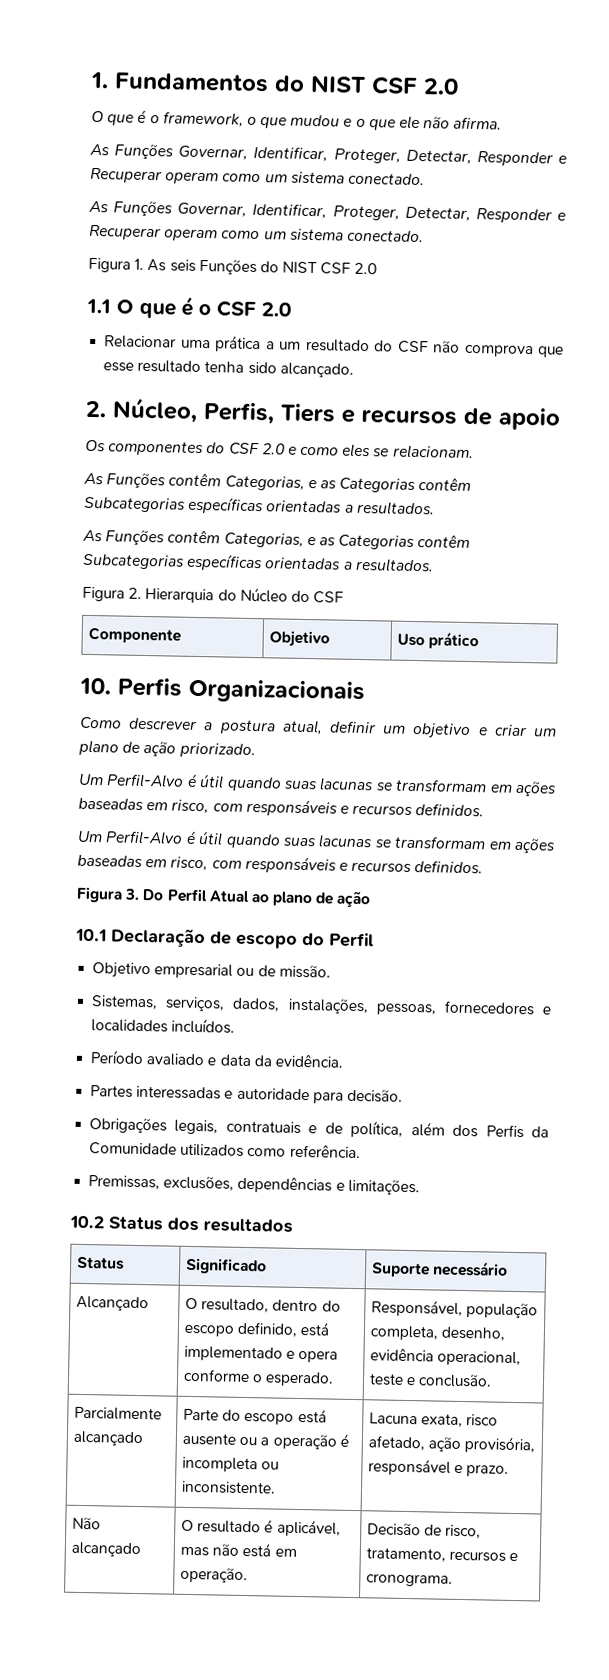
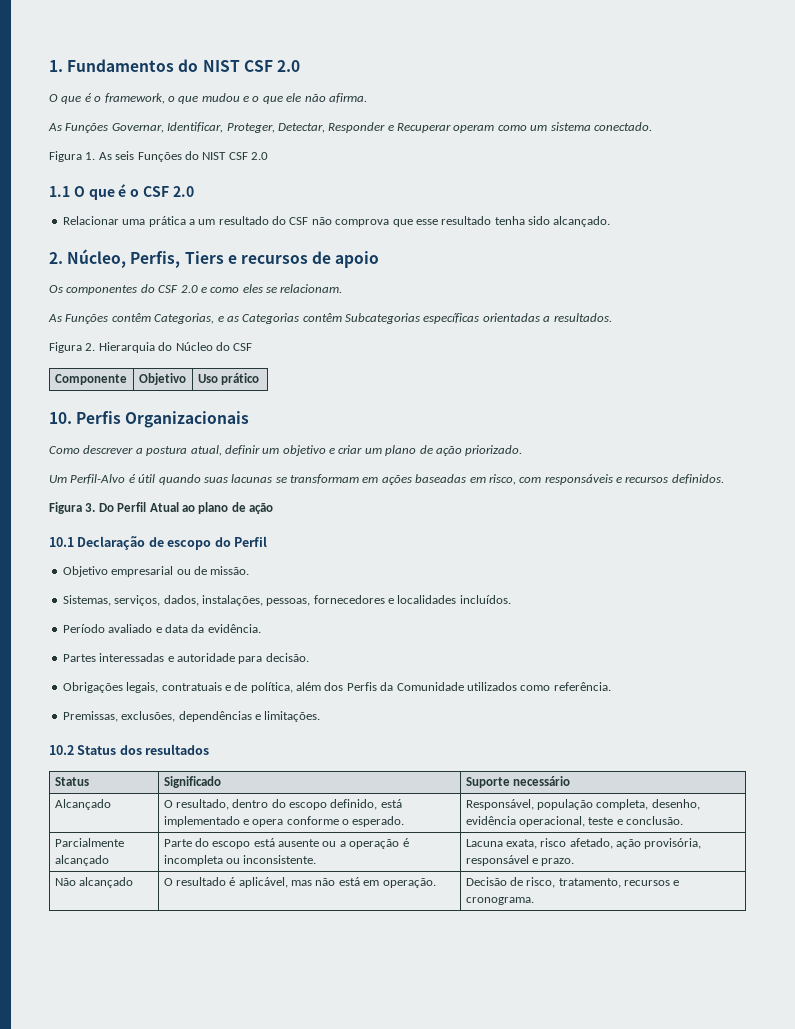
  O que é o framework, o que mudou e o que ele não afirma.
- As Funções Governar, Identificar, Proteger, Detectar, Responder e Recuperar operam como um sistema conectado.
  Os componentes do CSF 2.0 e como eles se relacionam.
- As Funções contêm Categorias, e as Categorias contêm Subcategorias específicas orientadas a resultados.
  Como descrever a postura atual, definir um objetivo e criar um plano de ação priorizado.
- Um Perfil-Alvo é útil quando suas lacunas se transformam em ações baseadas em risco, com responsáveis e recursos definidos.

